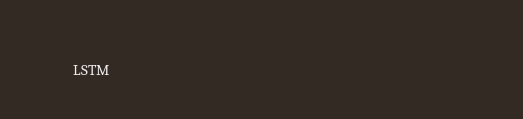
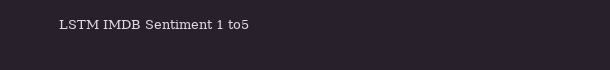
- LSTM
+ LSTM IMDB Sentiment 1 to5

